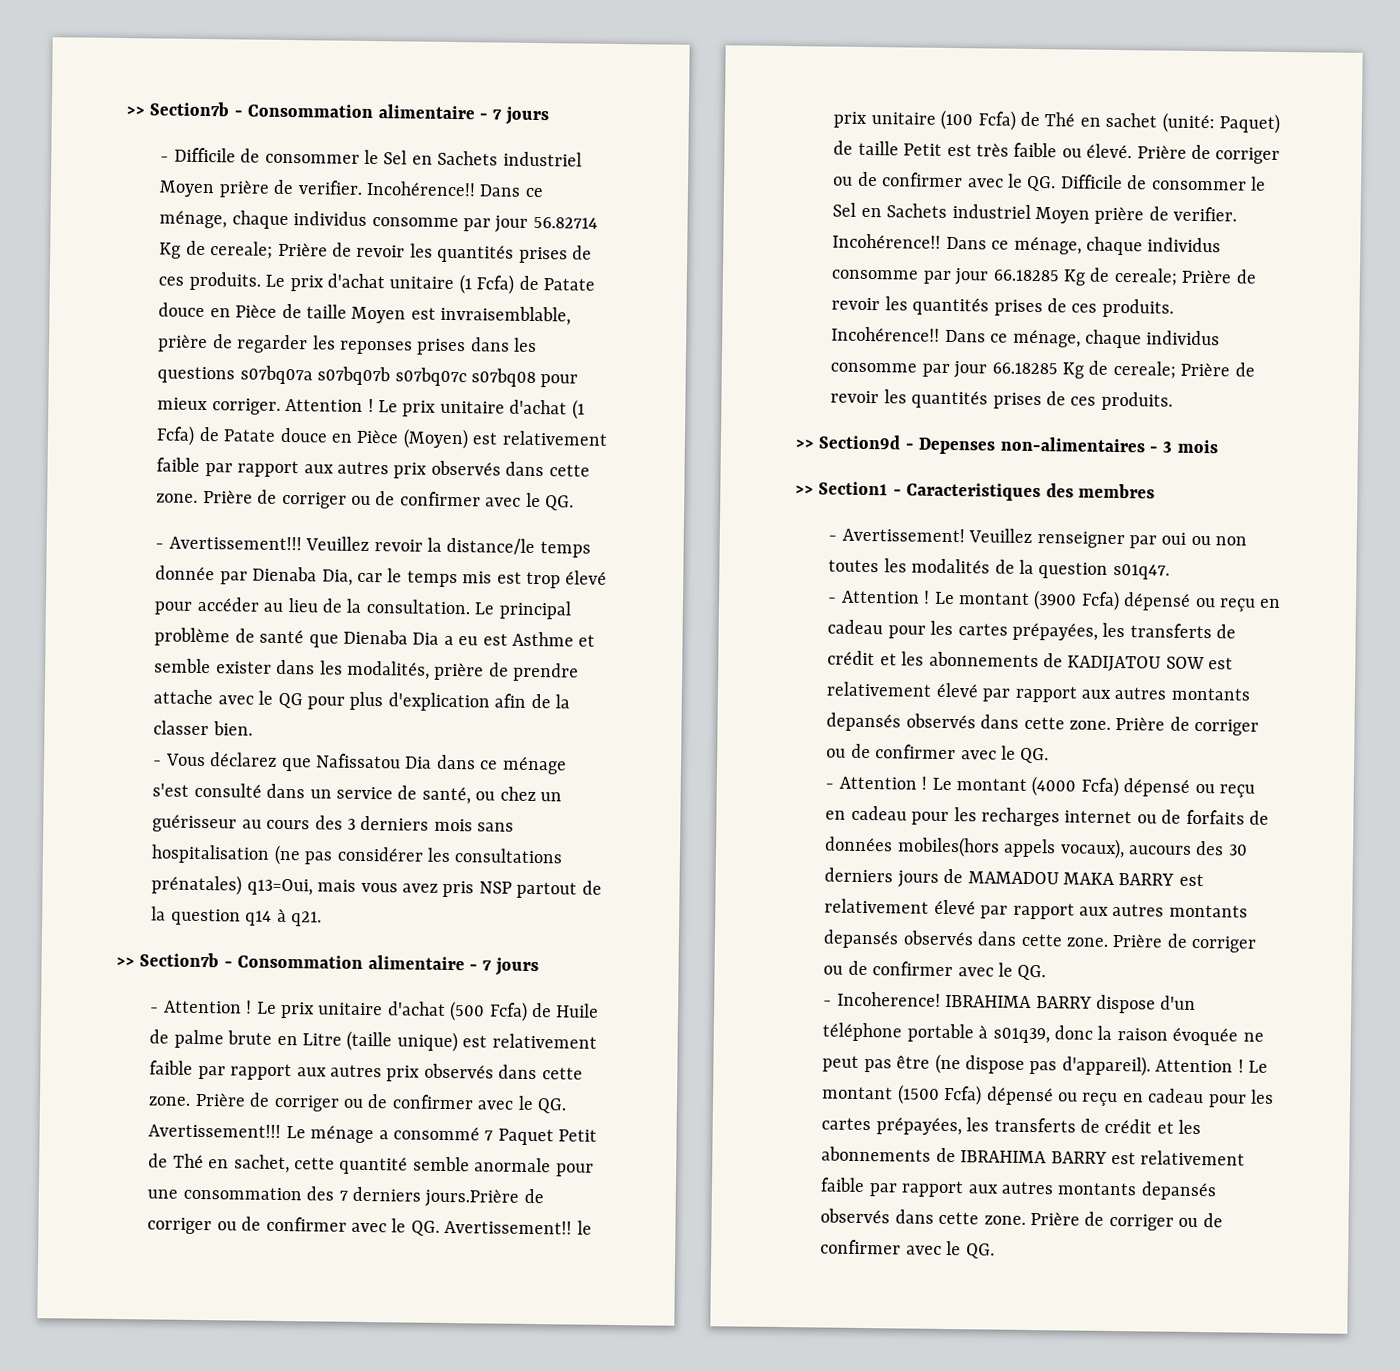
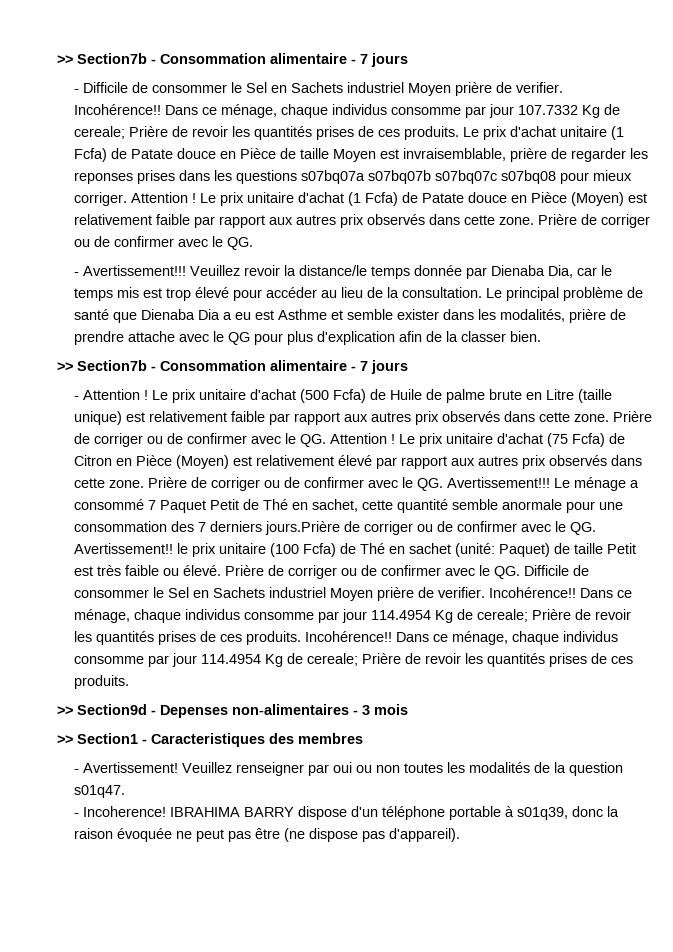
- Dans ce ménage, chaque individus consomme par jour 56.82714 Kg de cereale; Prière de revoir les quantités prises de ces produits.
+ Dans ce ménage, chaque individus consomme par jour 107.7332 Kg de cereale; Prière de revoir les quantités prises de ces produits.
- - Vous déclarez que Nafissatou Dia dans ce ménage s'est consulté dans un service de santé, ou chez un guérisseur au cours des 3 derniers mois sans hospitalisation (ne pas considérer les consultations prénatales) q13=Oui, mais vous avez pris NSP partout de la question q14 à q21.
- Prière de corriger ou de confirmer avec le QG. Avertissement!!!
+ Prière de corriger ou de confirmer avec le QG. Attention ! Le prix unitaire d'achat (75 Fcfa) de Citron en Pièce (Moyen) est relativement élevé par rapport aux autres prix observés dans cette zone. Prière de corriger ou de confirmer avec le QG. Avertissement!!!
- Prière de corriger ou de confirmer avec le QG. Difficile de consommer le Sel en Sachets industriel Moyen prière de verifier. Incohérence!! Dans ce ménage, chaque individus consomme par jour 66.18285 Kg de cereale; Prière de revoir les quantités prises de ces produits. Incohérence!! Dans ce ménage, chaque individus consomme par jour 66.18285 Kg de cereale; Prière de revoir les quantités prises de ces produits.
+ Prière de corriger ou de confirmer avec le QG. Difficile de consommer le Sel en Sachets industriel Moyen prière de verifier. Incohérence!! Dans ce ménage, chaque individus consomme par jour 114.4954 Kg de cereale; Prière de revoir les quantités prises de ces produits. Incohérence!! Dans ce ménage, chaque individus consomme par jour 114.4954 Kg de cereale; Prière de revoir les quantités prises de ces produits.
- - Attention ! Le montant (3900 Fcfa) dépensé ou reçu en cadeau pour les cartes prépayées, les transferts de crédit et les abonnements de KADIJATOU SOW est relativement élevé par rapport aux autres montants depansés observés dans cette zone. Prière de corriger ou de confirmer avec le QG.
- - Attention ! Le montant (4000 Fcfa) dépensé ou reçu en cadeau pour les recharges internet ou de forfaits de données mobiles(hors appels vocaux), aucours des 30 derniers jours de MAMADOU MAKA BARRY est relativement élevé par rapport aux autres montants depansés observés dans cette zone. Prière de corriger ou de confirmer avec le QG.
- Attention ! Le montant (1500 Fcfa) dépensé ou reçu en cadeau pour les cartes prépayées, les transferts de crédit et les abonnements de IBRAHIMA BARRY est relativement faible par rapport aux autres montants depansés observés dans cette zone. Prière de corriger ou de confirmer avec le QG.

